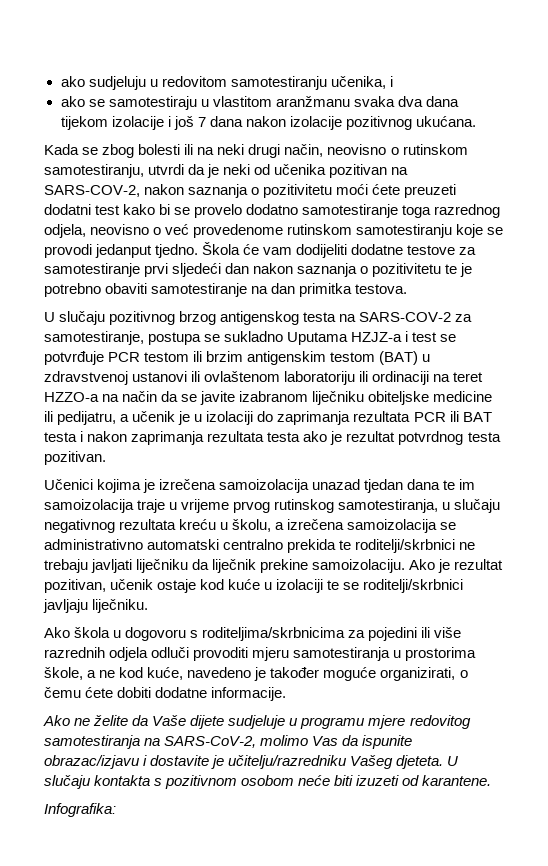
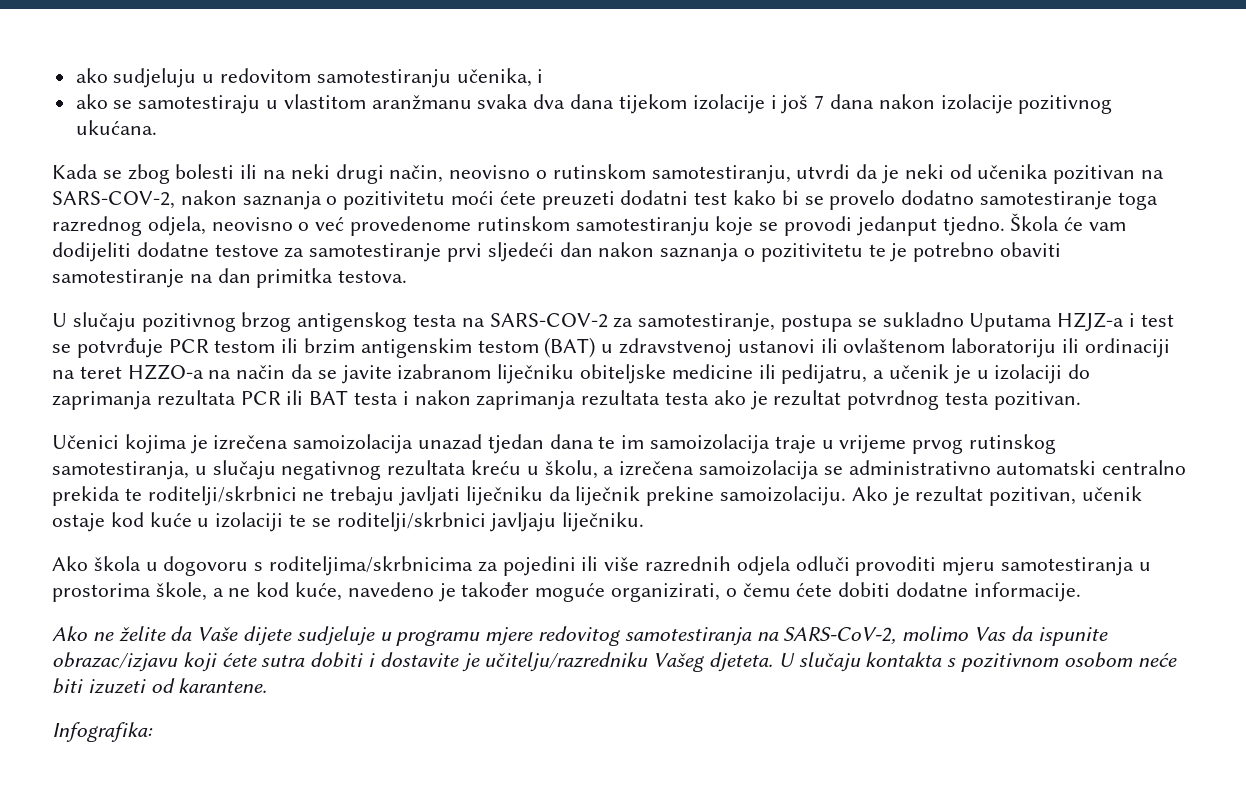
- Ako ne želite da Vaše dijete sudjeluje u programu mjere redovitog samotestiranja na SARS-CoV-2, molimo Vas da ispunite obrazac/izjavu i dostavite je učitelju/razredniku Vašeg djeteta.
+ Ako ne želite da Vaše dijete sudjeluje u programu mjere redovitog samotestiranja na SARS-CoV-2, molimo Vas da ispunite obrazac/izjavu koji ćete sutra dobiti i dostavite je učitelju/razredniku Vašeg djeteta.

